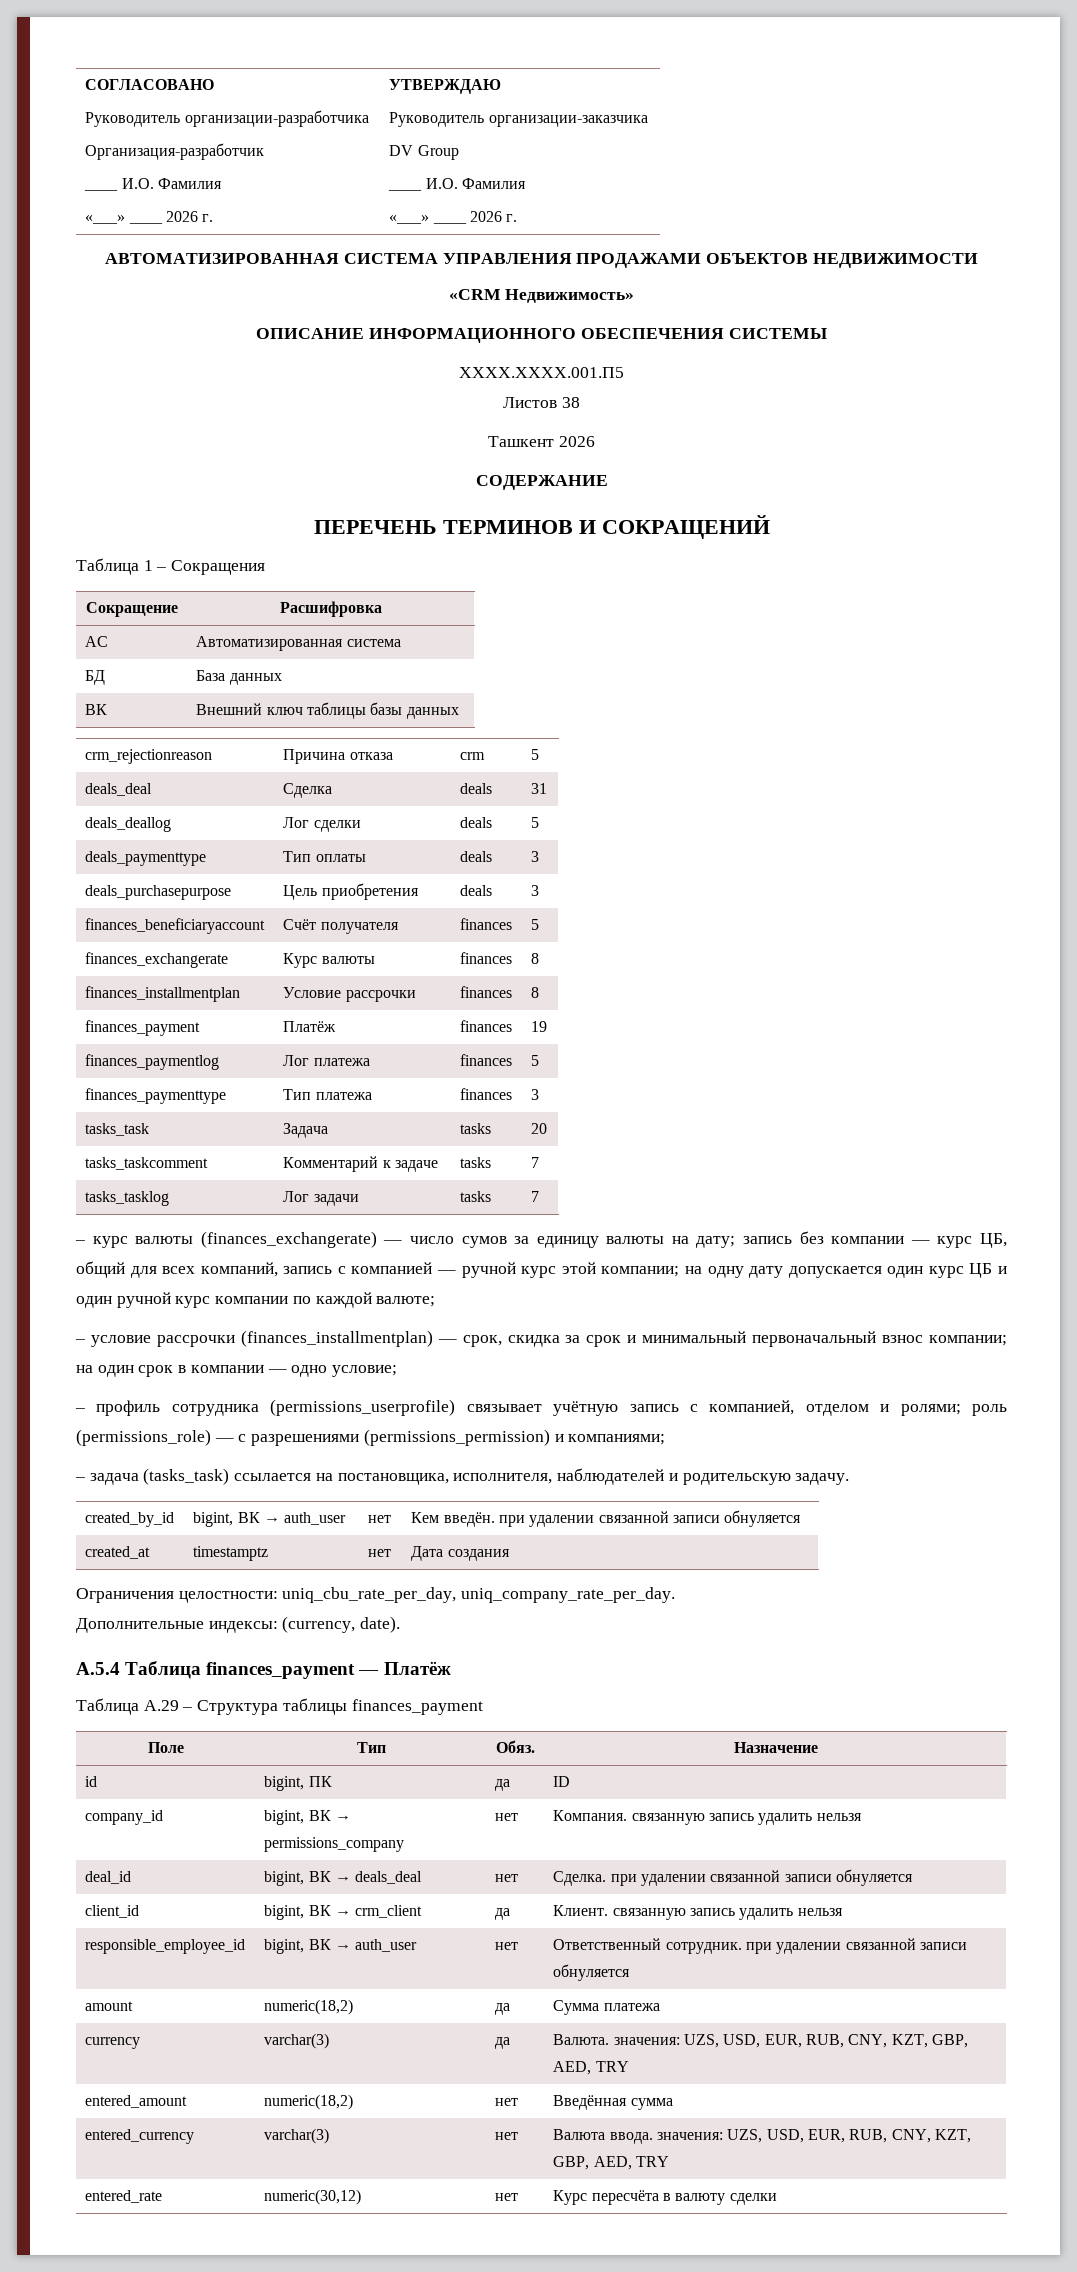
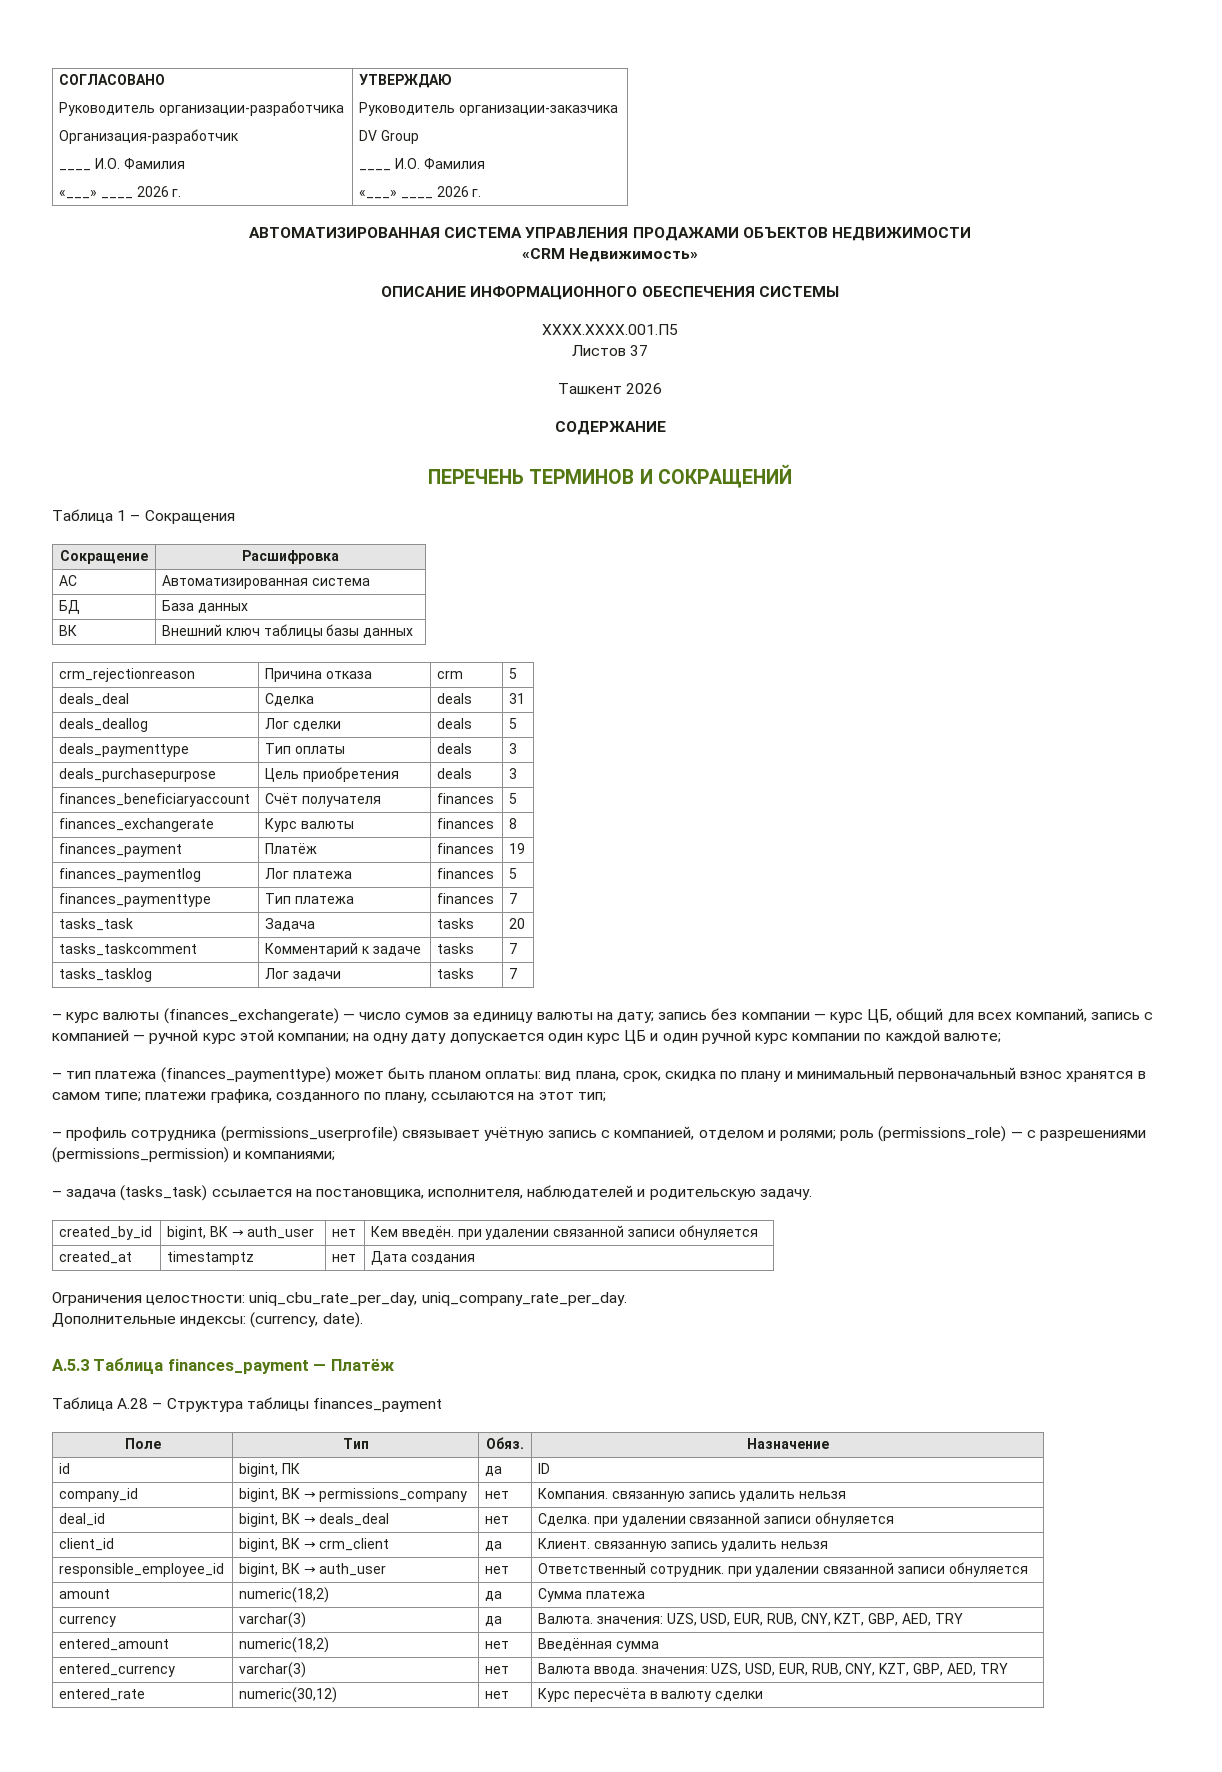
- Листов 38
+ Листов 37
- finances_installmentplan | Условие рассрочки | finances | 8
- finances_paymenttype | Тип платежа | finances | 3
+ finances_paymenttype | Тип платежа | finances | 7
- – условие рассрочки (finances_installmentplan) — срок, скидка за срок и минимальный первоначальный взнос компании; на один срок в компании — одно условие;
+ – тип платежа (finances_paymenttype) может быть планом оплаты: вид плана, срок, скидка по плану и минимальный первоначальный взнос хранятся в самом типе; платежи графика, созданного по плану, ссылаются на этот тип;
- А.5.4 Таблица finances_payment — Платёж
+ А.5.3 Таблица finances_payment — Платёж
- Таблица А.29 – Структура таблицы finances_payment
+ Таблица А.28 – Структура таблицы finances_payment

